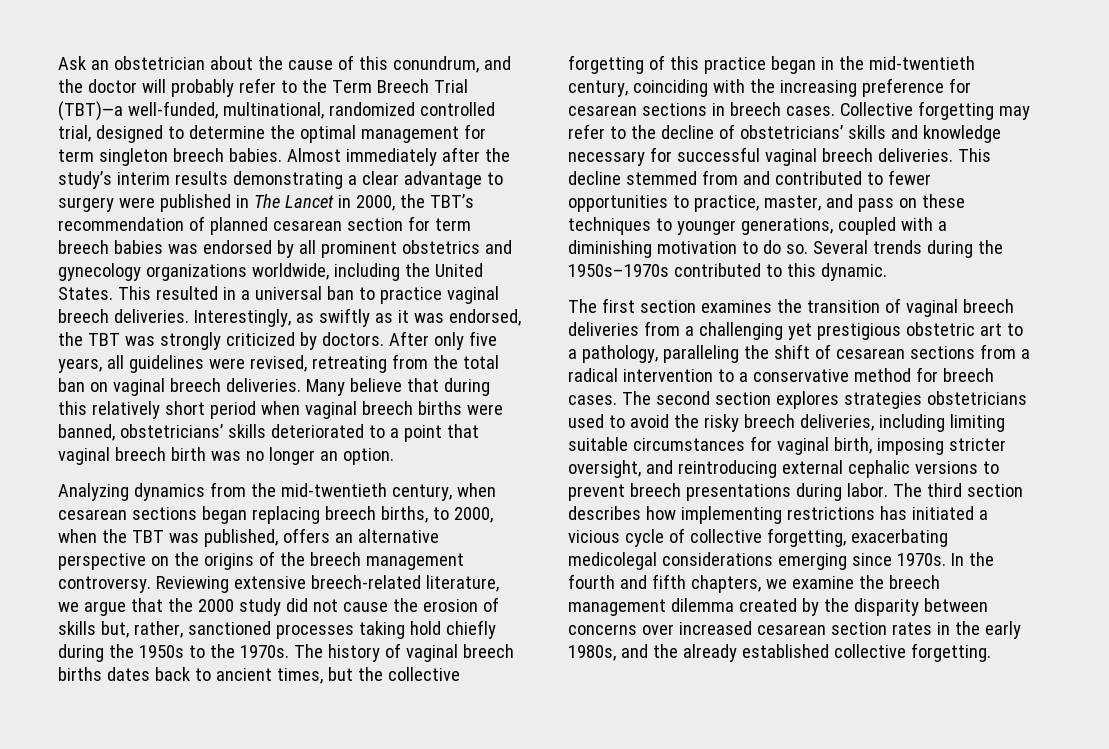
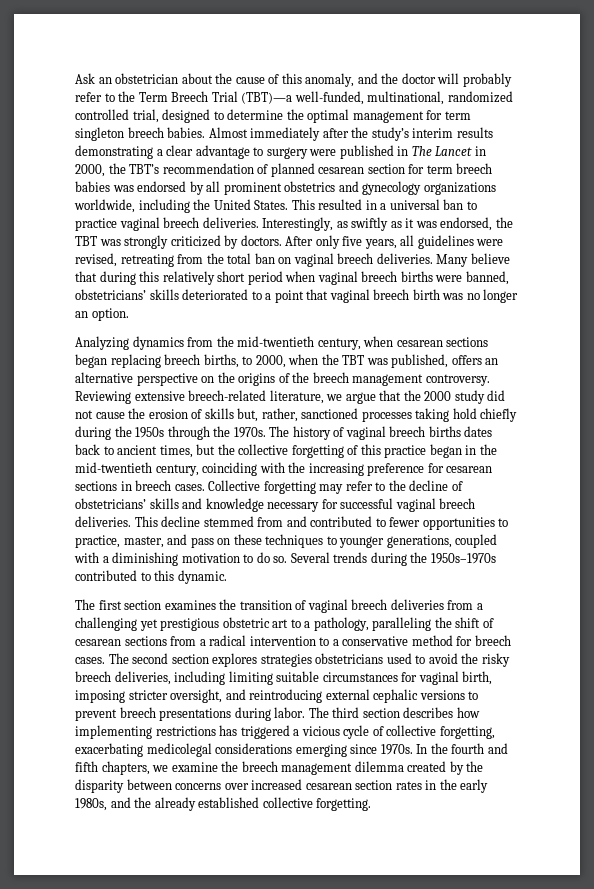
- Ask an obstetrician about the cause of this conundrum, and the doctor will probably refer to the Term Breech Trial (TBT)—a well-funded, multinational, randomized controlled trial, designed to determine the optimal management for term singleton breech babies.
+ Ask an obstetrician about the cause of this anomaly, and the doctor will probably refer to the Term Breech Trial (TBT)—a well-funded, multinational, randomized controlled trial, designed to determine the optimal management for term singleton breech babies.
- Reviewing extensive breech-related literature, we argue that the 2000 study did not cause the erosion of skills but, rather, sanctioned processes taking hold chiefly during the 1950s to the 1970s.
+ Reviewing extensive breech-related literature, we argue that the 2000 study did not cause the erosion of skills but, rather, sanctioned processes taking hold chiefly during the 1950s through the 1970s.
- The third section describes how implementing restrictions has initiated a vicious cycle of collective forgetting, exacerbating medicolegal considerations emerging since 1970s.
+ The third section describes how implementing restrictions has triggered a vicious cycle of collective forgetting, exacerbating medicolegal considerations emerging since 1970s.

